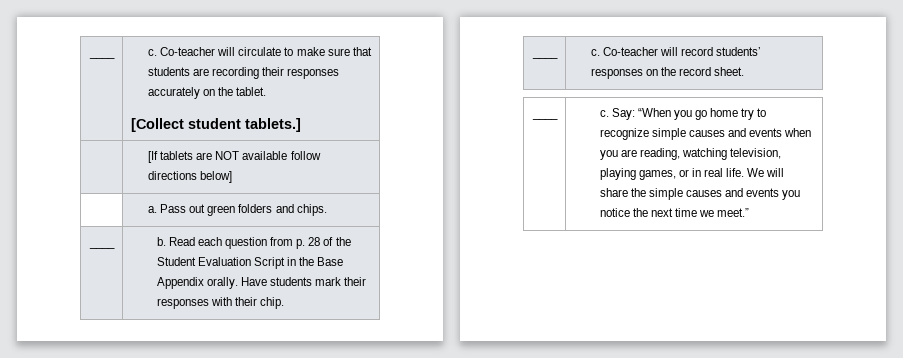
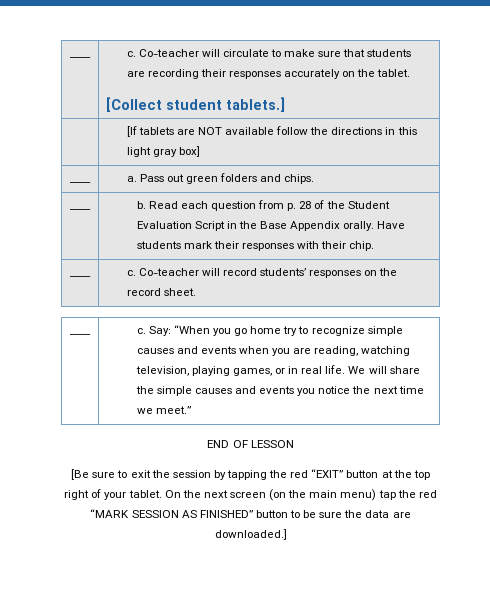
- | [If tablets are NOT available follow directions below]
- | a. Pass out green folders and chips.
+ | [If tablets are NOT available follow the directions in this light gray box]
+ ____ | a. Pass out green folders and chips.
+ END OF LESSON
+ [Be sure to exit the session by tapping the red “EXIT” button at the top right of your tablet. On the next screen (on the main menu) tap the red “MARK SESSION AS FINISHED” button to be sure the data are downloaded.]

